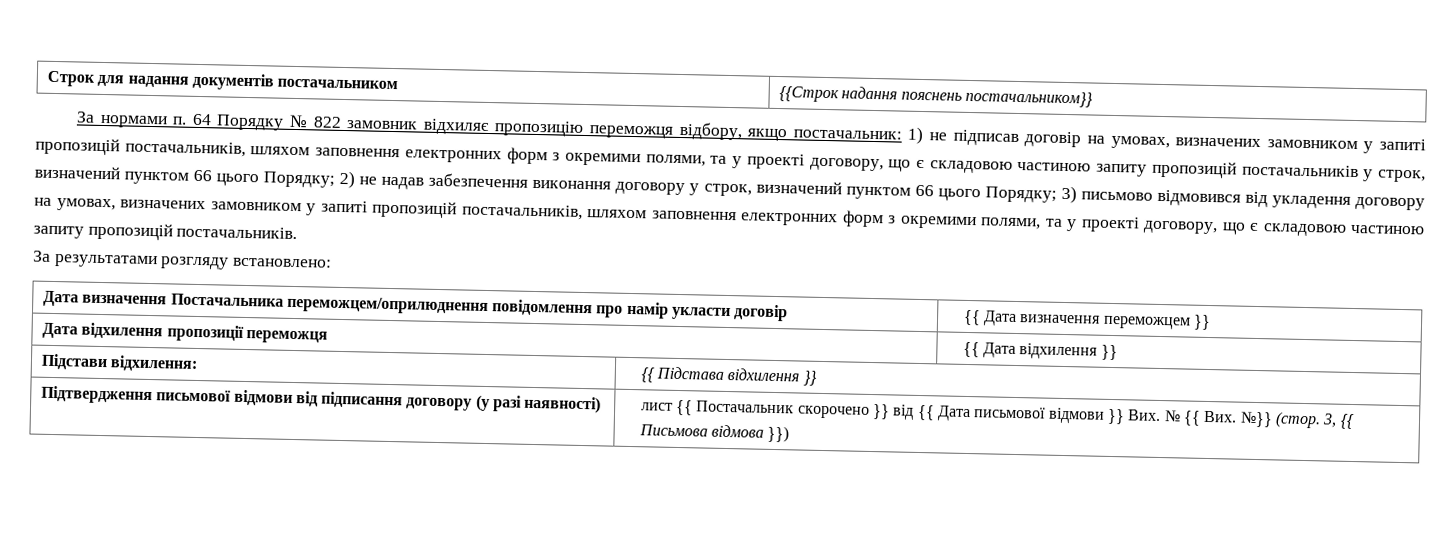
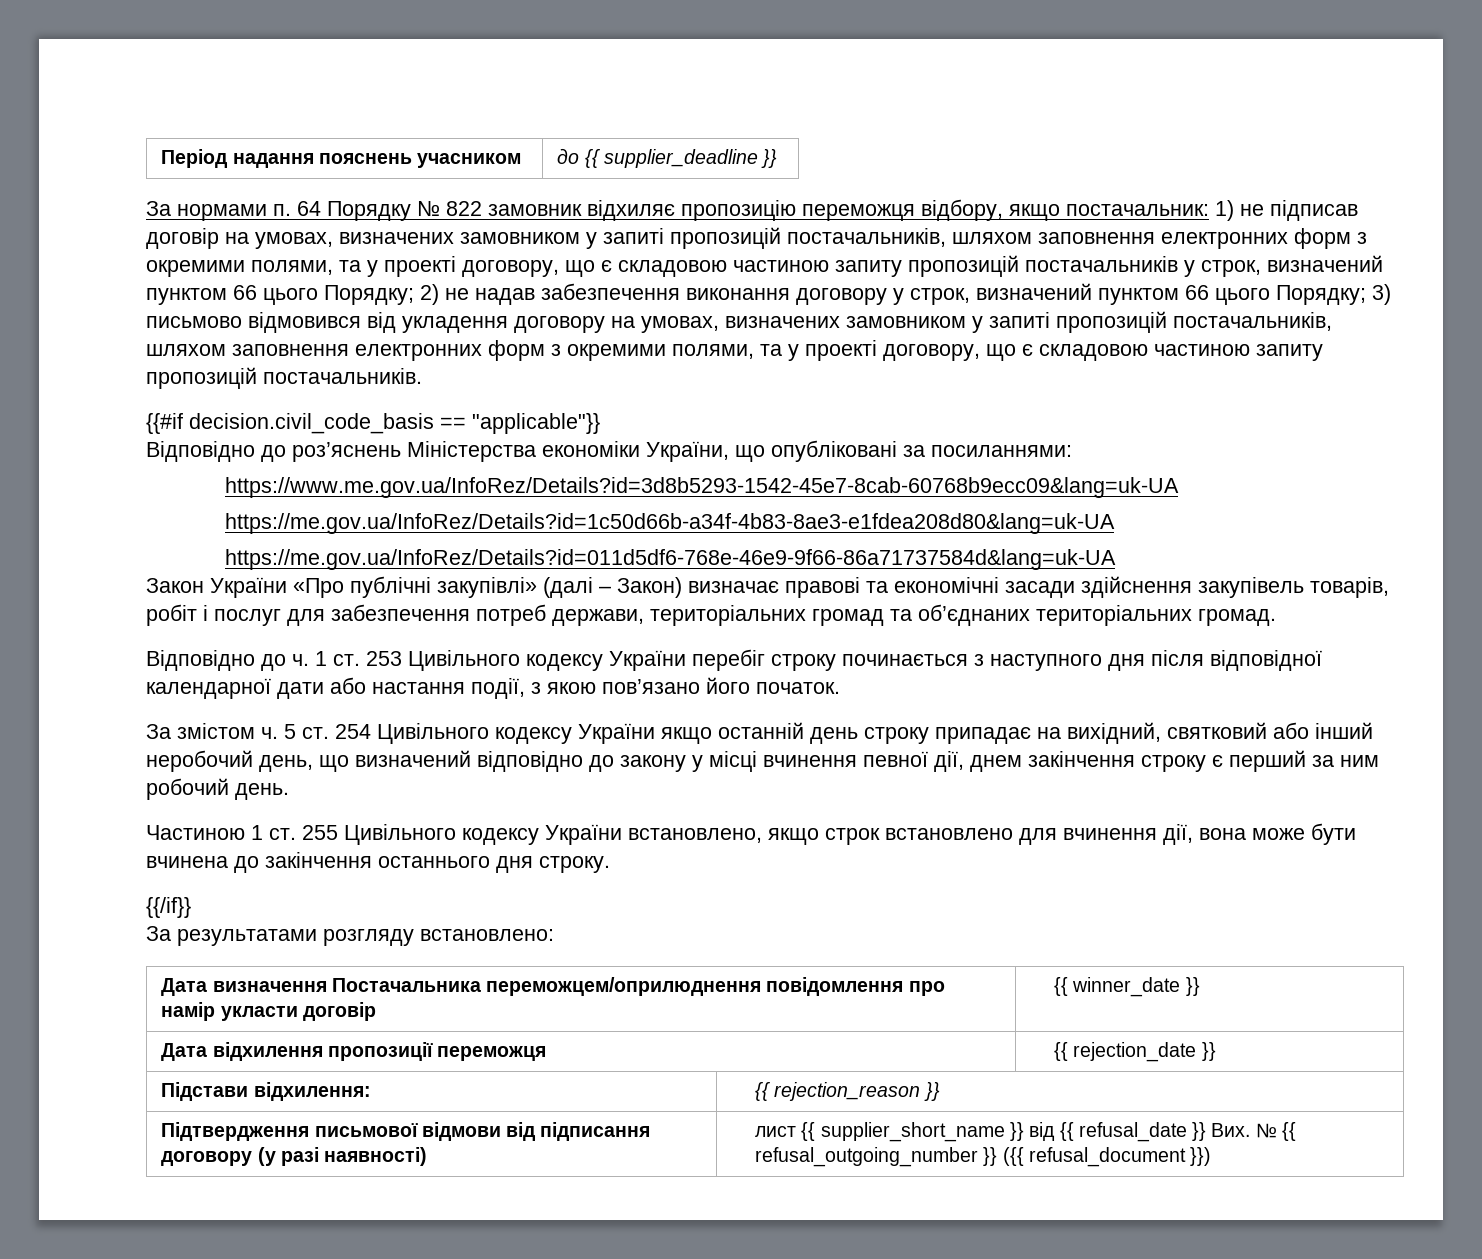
- Строк для надання документів постачальником | {{Строк надання пояснень постачальником}}
+ Період надання пояснень учасником | до {{ supplier_deadline }}
+ {{#if decision.civil_code_basis == "applicable"}}
+ Відповідно до роз’яснень Міністерства економіки України, що опубліковані за посиланнями:
+ https://www.me.gov.ua/InfoRez/Details?id=3d8b5293-1542-45e7-8cab-60768b9ecc09&lang=uk-UA
+ https://me.gov.ua/InfoRez/Details?id=1c50d66b-a34f-4b83-8ae3-e1fdea208d80&lang=uk-UA
+ https://me.gov.ua/InfoRez/Details?id=011d5df6-768e-46e9-9f66-86a71737584d&lang=uk-UA
+ Закон України «Про публічні закупівлі» (далі – Закон) визначає правові та економічні засади здійснення закупівель товарів, робіт і послуг для забезпечення потреб держави, територіальних громад та об’єднаних територіальних громад.
+ Відповідно до ч. 1 ст. 253 Цивільного кодексу України перебіг строку починається з наступного дня після відповідної календарної дати або настання події, з якою пов’язано його початок.
+ За змістом ч. 5 ст. 254 Цивільного кодексу України якщо останній день строку припадає на вихідний, святковий або інший неробочий день, що визначений відповідно до закону у місці вчинення певної дії, днем закінчення строку є перший за ним робочий день.
+ Частиною 1 ст. 255 Цивільного кодексу України встановлено, якщо строк встановлено для вчинення дії, вона може бути вчинена до закінчення останнього дня строку.
+ {{/if}}
- Дата визначення Постачальника переможцем/оприлюднення повідомлення про намір укласти договір | {{ Дата визначення переможцем }}
+ Дата визначення Постачальника переможцем/оприлюднення повідомлення про намір укласти договір | {{ winner_date }}
- Дата відхилення пропозиції переможця | {{ Дата відхилення }}
+ Дата відхилення пропозиції переможця | {{ rejection_date }}
- Підстави відхилення: | {{ Підстава відхилення }}
+ Підстави відхилення: | {{ rejection_reason }}
- Підтвердження письмової відмови від підписання договору (у разі наявності) | лист {{ Постачальник скорочено }} від {{ Дата письмової відмови }} Вих. № {{ Вих. №}} (стор. 3, {{ Письмова відмова }})
+ Підтвердження письмової відмови від підписання договору (у разі наявності) | лист {{ supplier_short_name }} від {{ refusal_date }} Вих. № {{ refusal_outgoing_number }} ({{ refusal_document }})

